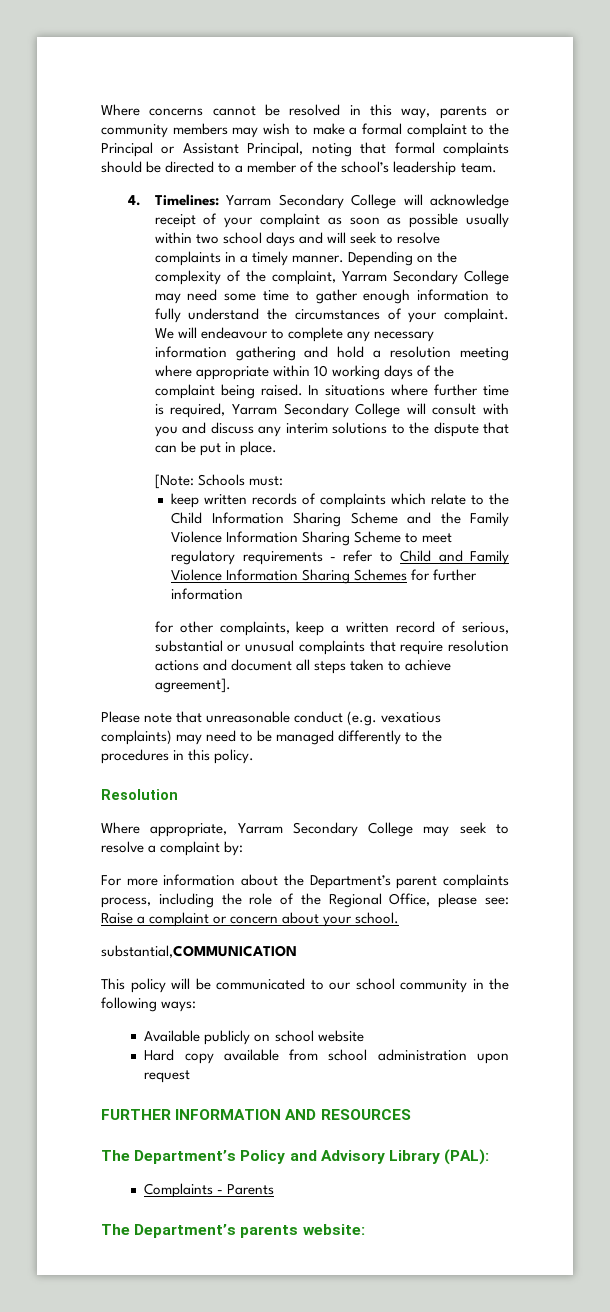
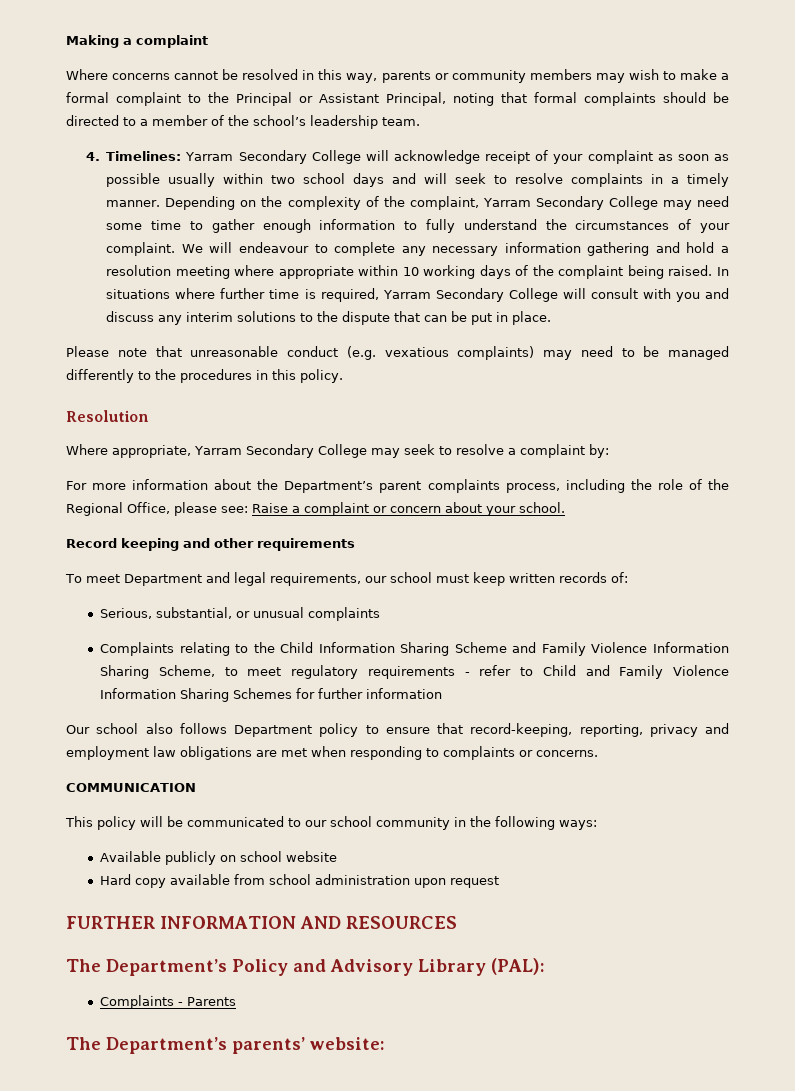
+ Making a complaint
- [Note: Schools must:
- keep written records of complaints which relate to the Child Information Sharing Scheme and the Family Violence Information Sharing Scheme to meet regulatory requirements - refer to Child and Family Violence Information Sharing Schemes for further information
- for other complaints, keep a written record of serious, substantial or unusual complaints that require resolution actions and document all steps taken to achieve agreement].
- substantial,COMMUNICATION
+ Record keeping and other requirements
+ To meet Department and legal requirements, our school must keep written records of:
+ Serious, substantial, or unusual complaints
+ Complaints relating to the Child Information Sharing Scheme and Family Violence Information Sharing Scheme, to meet regulatory requirements - refer to Child and Family Violence Information Sharing Schemes for further information
+ Our school also follows Department policy to ensure that record-keeping, reporting, privacy and employment law obligations are met when responding to complaints or concerns.
+ COMMUNICATION
- The Department’s parents website:
+ The Department’s parents’ website:

